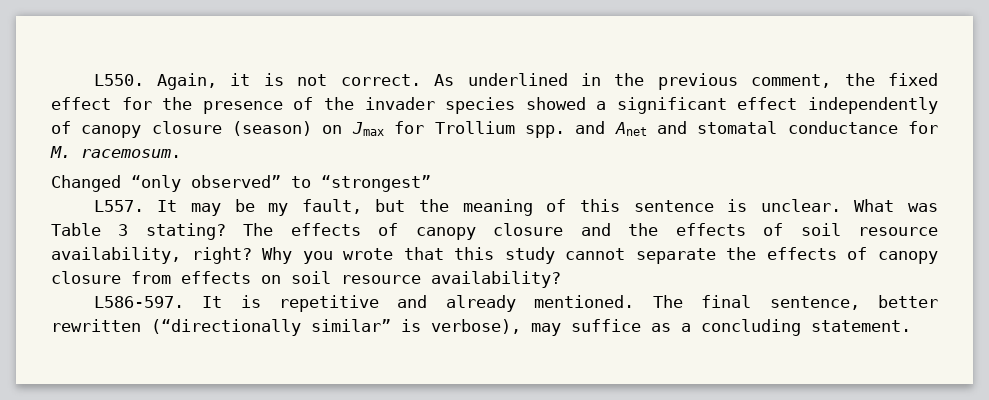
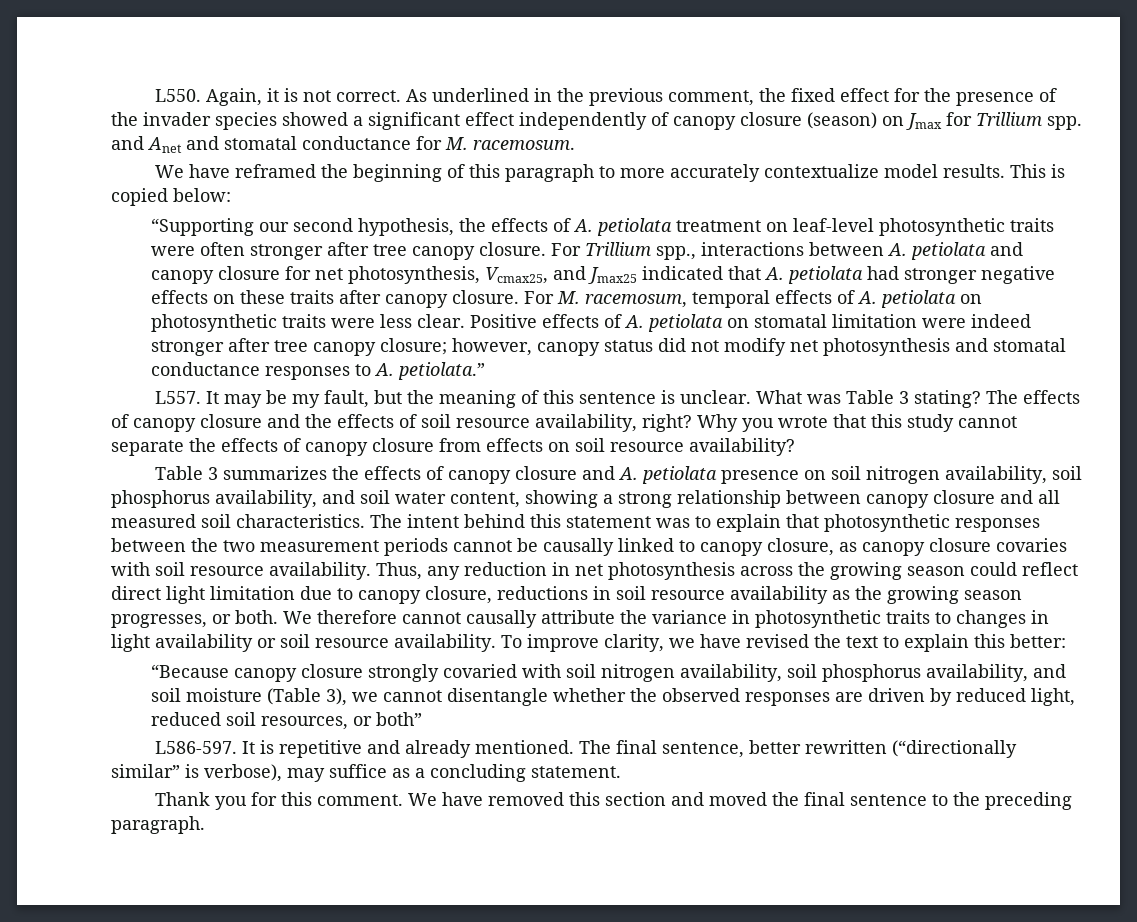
- As underlined in the previous comment, the fixed effect for the presence of the invader species showed a significant effect independently of canopy closure (season) on Jmax for Trollium spp. and Anet and stomatal conductance for M. racemosum.
+ As underlined in the previous comment, the fixed effect for the presence of the invader species showed a significant effect independently of canopy closure (season) on Jmax for Trillium spp. and Anet and stomatal conductance for M. racemosum.
- Changed “only observed” to “strongest”
+ We have reframed the beginning of this paragraph to more accurately contextualize model results. This is copied below:
+ “Supporting our second hypothesis, the effects of A. petiolata treatment on leaf-level photosynthetic traits were often stronger after tree canopy closure. For Trillium spp., interactions between A. petiolata and canopy closure for net photosynthesis, Vcmax25, and Jmax25 indicated that A. petiolata had stronger negative effects on these traits after canopy closure. For M. racemosum, temporal effects of A. petiolata on photosynthetic traits were less clear. Positive effects of A. petiolata on stomatal limitation were indeed stronger after tree canopy closure; however, canopy status did not modify net photosynthesis and stomatal conductance responses to A. petiolata.”
+ Table 3 summarizes the effects of canopy closure and A. petiolata presence on soil nitrogen availability, soil phosphorus availability, and soil water content, showing a strong relationship between canopy closure and all measured soil characteristics. The intent behind this statement was to explain that photosynthetic responses between the two measurement periods cannot be causally linked to canopy closure, as canopy closure covaries with soil resource availability. Thus, any reduction in net photosynthesis across the growing season could reflect direct light limitation due to canopy closure, reductions in soil resource availability as the growing season progresses, or both. We therefore cannot causally attribute the variance in photosynthetic traits to changes in light availability or soil resource availability. To improve clarity, we have revised the text to explain this better:
+ “Because canopy closure strongly covaried with soil nitrogen availability, soil phosphorus availability, and soil moisture (Table 3), we cannot disentangle whether the observed responses are driven by reduced light, reduced soil resources, or both”
+ Thank you for this comment. We have removed this section and moved the final sentence to the preceding paragraph.

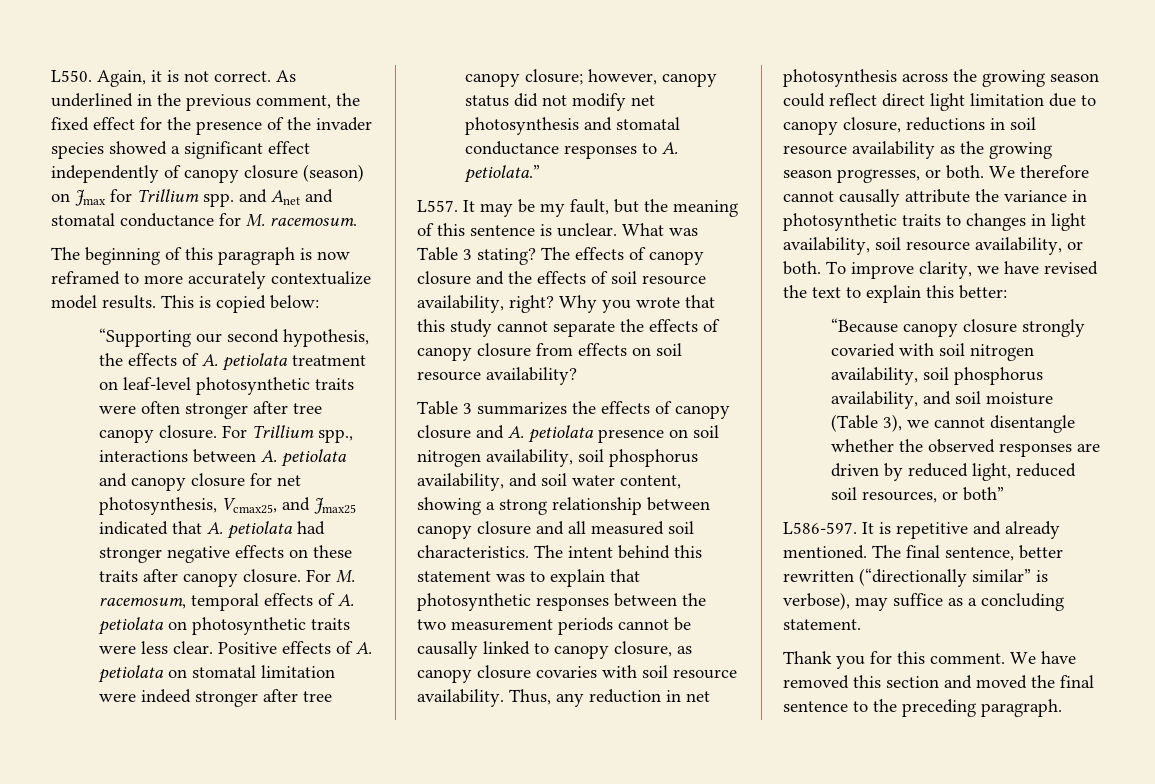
- We have reframed the beginning of this paragraph to more accurately contextualize model results.
+ The beginning of this paragraph is now reframed to more accurately contextualize model results.
- We therefore cannot causally attribute the variance in photosynthetic traits to changes in light availability or soil resource availability.
+ We therefore cannot causally attribute the variance in photosynthetic traits to changes in light availability, soil resource availability, or both.

